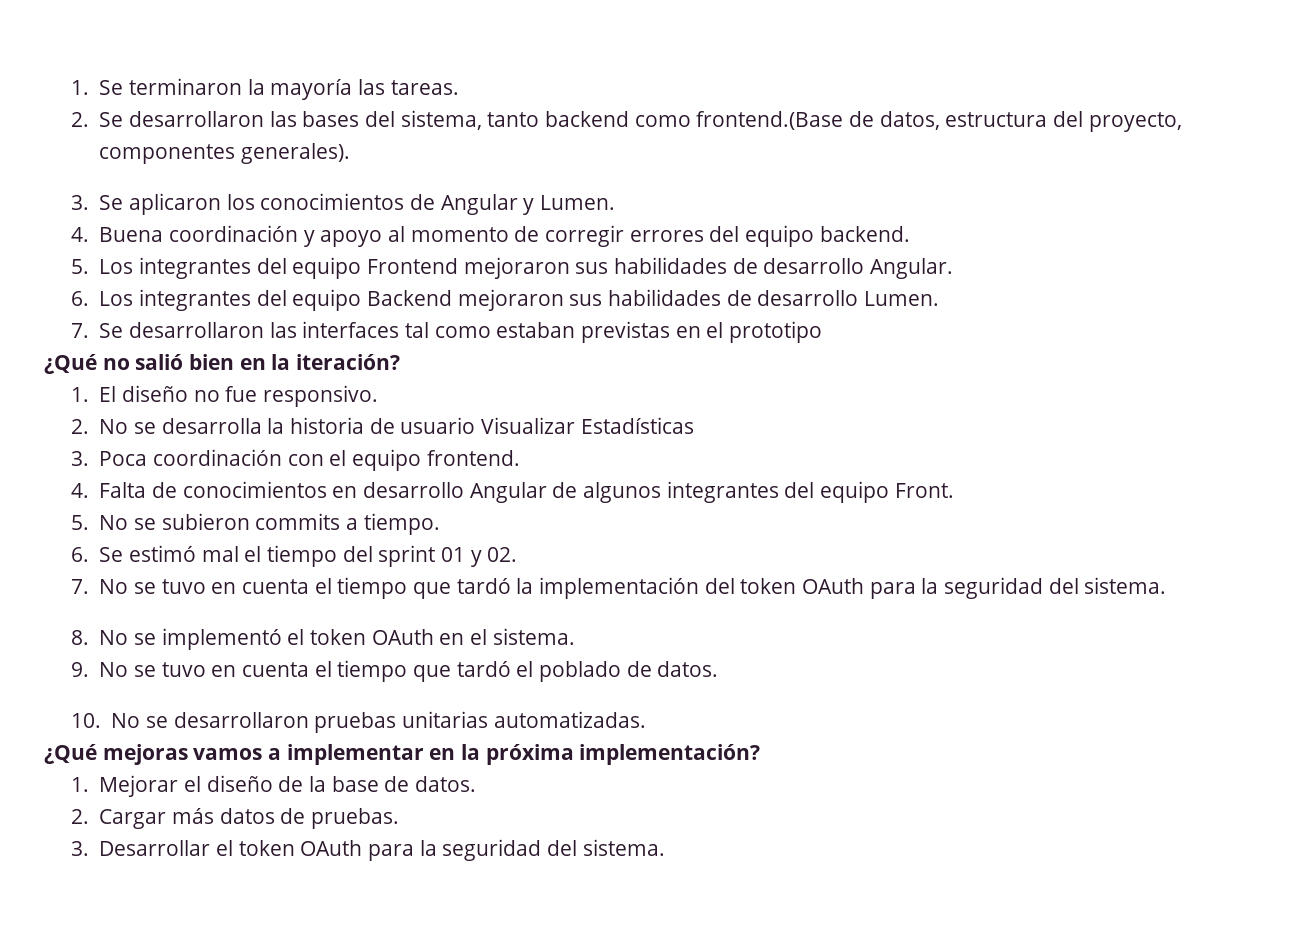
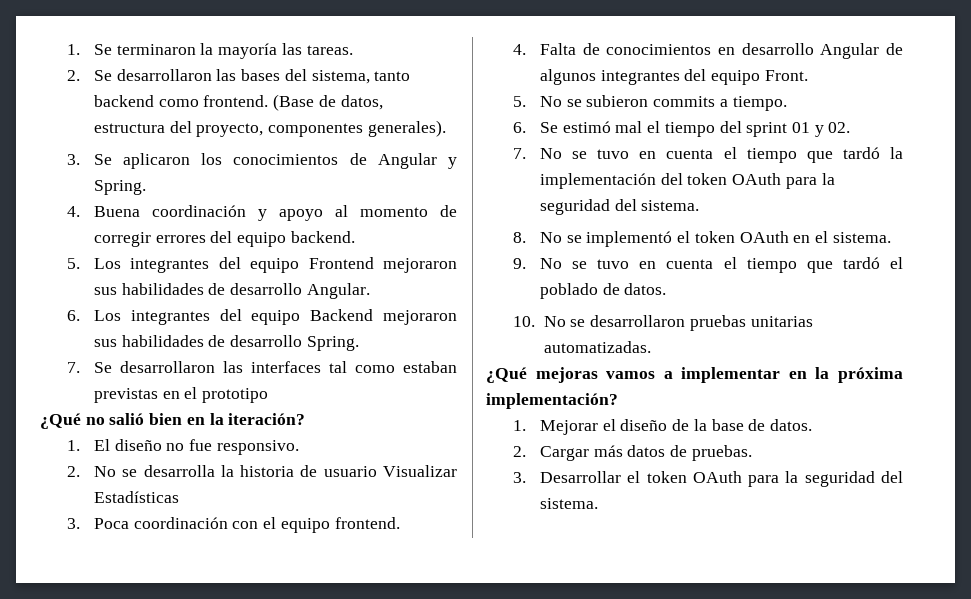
- 2. Se desarrollaron las bases del sistema, tanto backend como frontend.(Base de datos, estructura del proyecto, componentes generales).
+ 2. Se desarrollaron las bases del sistema, tanto backend como frontend. (Base de datos, estructura del proyecto, componentes generales).
- 3. Se aplicaron los conocimientos de Angular y Lumen.
+ 3. Se aplicaron los conocimientos de Angular y Spring.
- 6. Los integrantes del equipo Backend mejoraron sus habilidades de desarrollo Lumen.
+ 6. Los integrantes del equipo Backend mejoraron sus habilidades de desarrollo Spring.

